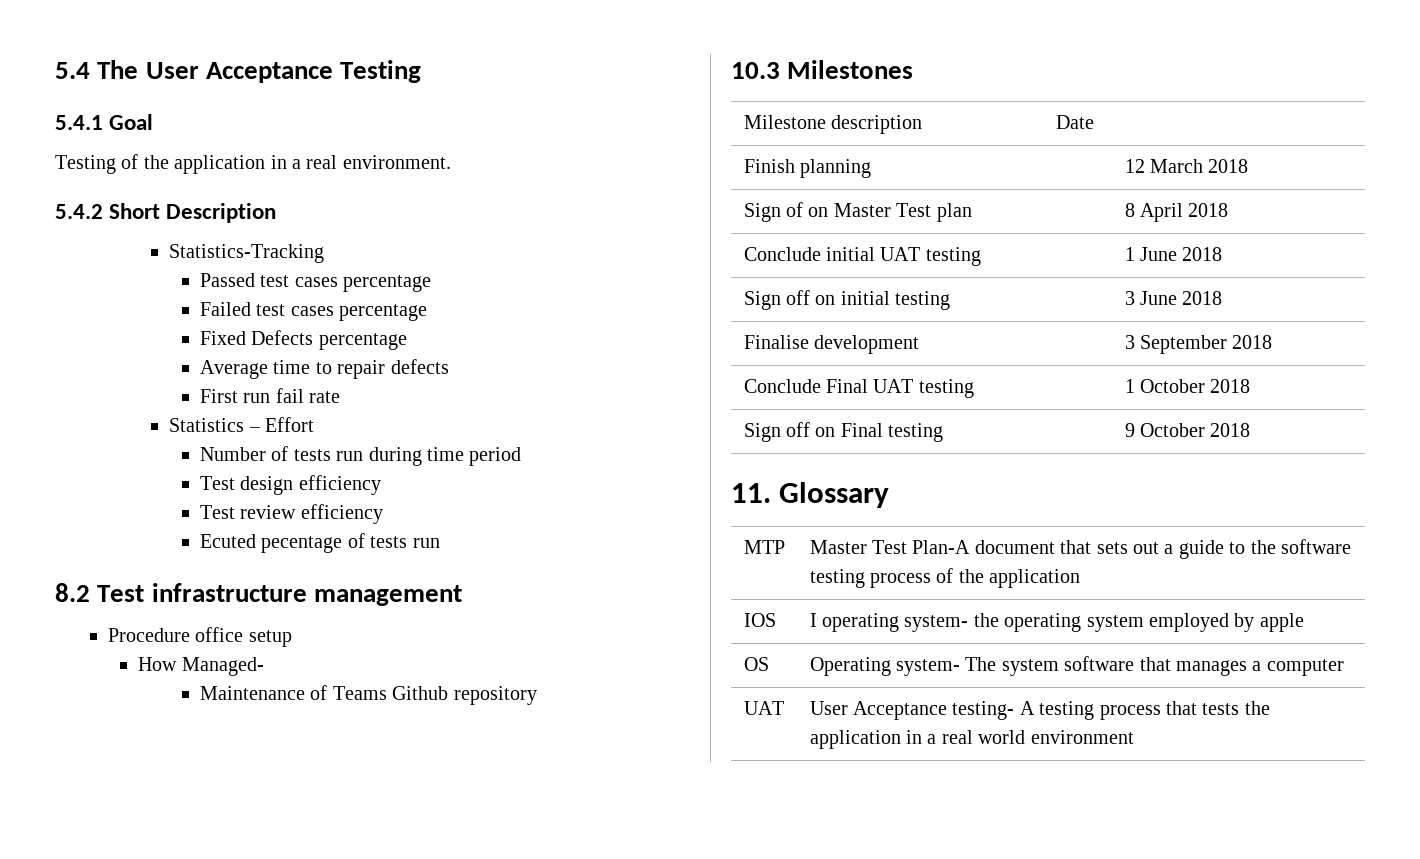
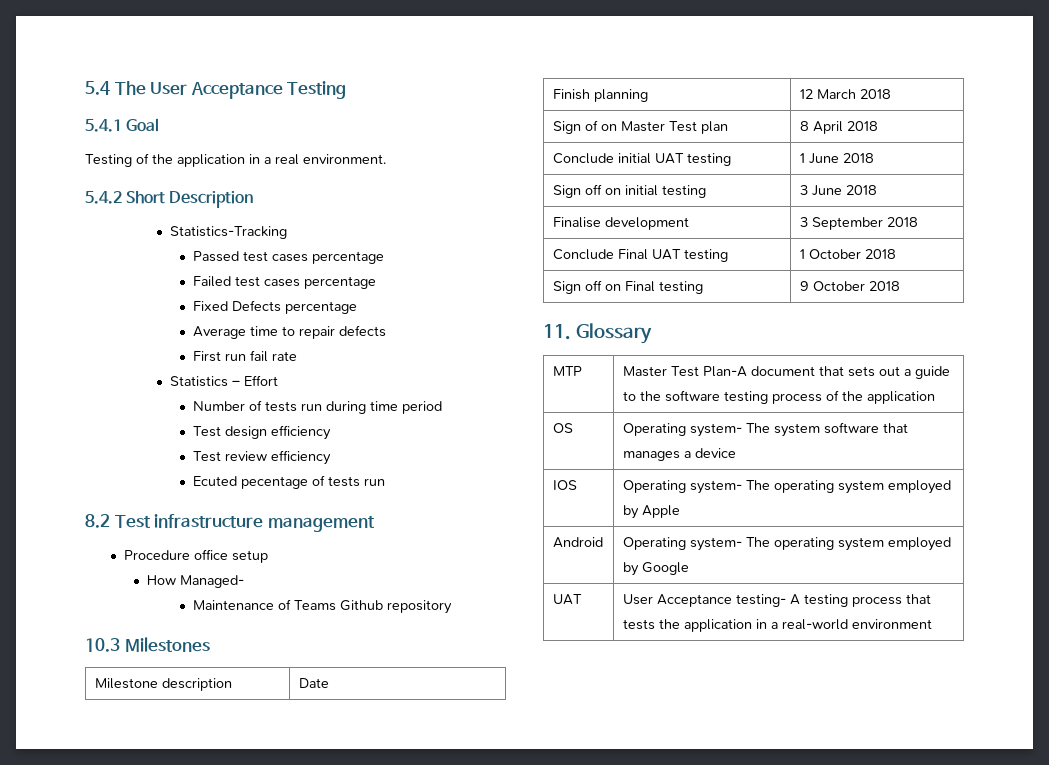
- IOS | I operating system- the operating system employed by apple
- OS | Operating system- The system software that manages a computer
+ OS | Operating system- The system software that manages a device
+ IOS | Operating system- The operating system employed by Apple
+ Android | Operating system- The operating system employed by Google
- UAT | User Acceptance testing- A testing process that tests the application in a real world environment
+ UAT | User Acceptance testing- A testing process that tests the application in a real-world environment

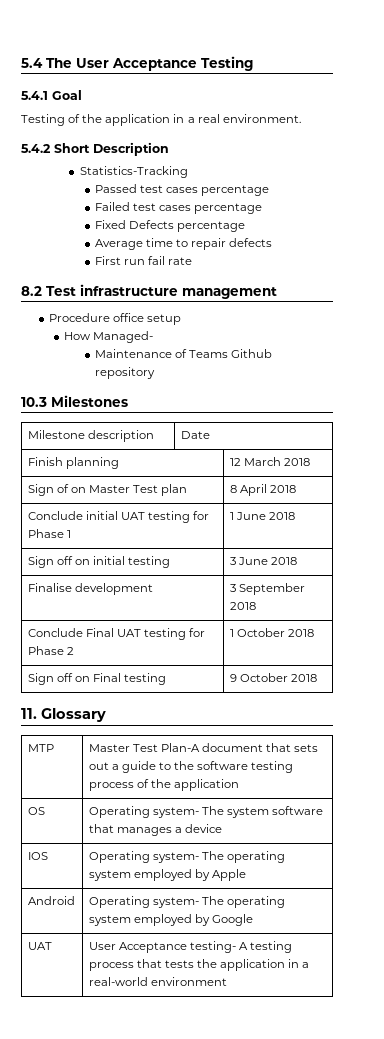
- Statistics – Effort
- Number of tests run during time period
- Test design efficiency
- Test review efficiency
- Ecuted pecentage of tests run
- Conclude initial UAT testing | 1 June 2018
+ Conclude initial UAT testing for Phase 1 | 1 June 2018
- Conclude Final UAT testing | 1 October 2018
+ Conclude Final UAT testing for Phase 2 | 1 October 2018

